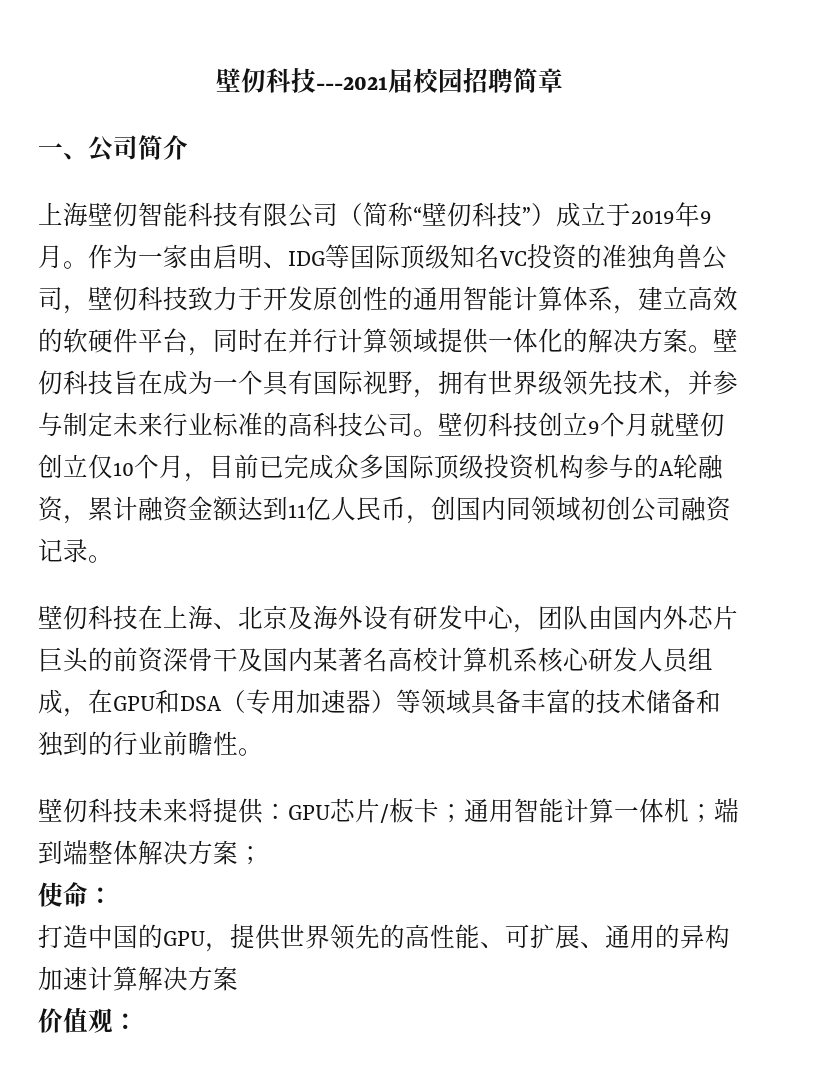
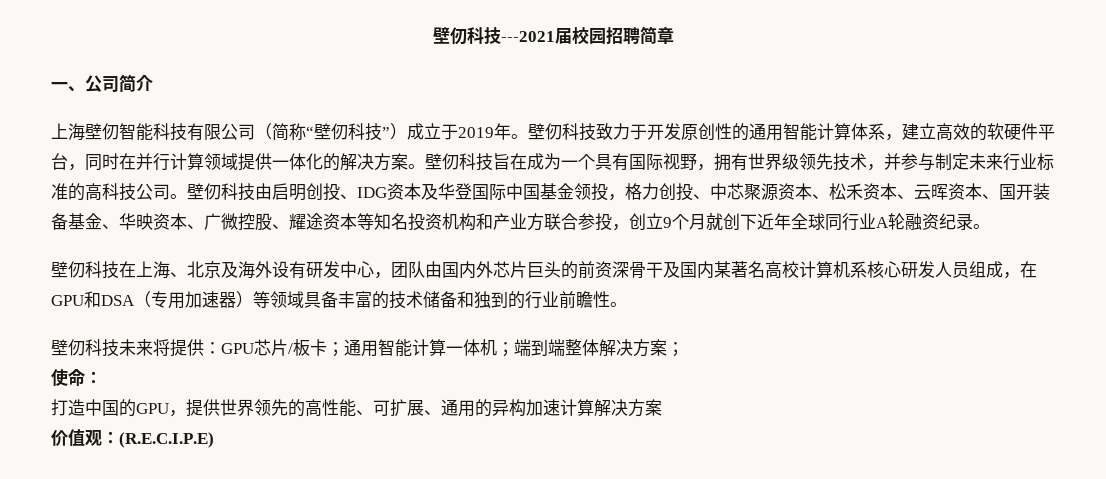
- 上海壁仞智能科技有限公司（简称“壁仞科技”）成立于2019年9月。作为一家由启明、IDG等囯际顶级知名VC投资的准独角兽公司，壁仞科技致力于开发原创性的通用智能计算体系，建立高效的软硬件平台，同时在并行计算领域提供一体化的解决方案。
+ 上海壁仞智能科技有限公司（简称“壁仞科技”）成立于2019年。壁仞科技致力于开发原创性的通用智能计算体系，建立高效的软硬件平台，同时在并行计算领域提供一体化的解决方案。
- 壁仞科技创立9个月就壁仞创立仅10个月，目前已完成众多国际顶级投资机构参与的A轮融资，累计融资金额达到11亿人民币，创国内同领域初创公司融资记录。
+ 壁仞科技由启明创投、IDG资本及华登国际中国基金领投，格力创投、中芯聚源资本、松禾资本、云晖资本、国开装备基金、华映资本、广微控股、耀途资本等知名投资机构和产业方联合参投，创立9个月就创下近年全球同行业A轮融资纪录。
- 价值观：
+ 价值观：(R.E.C.I.P.E)

